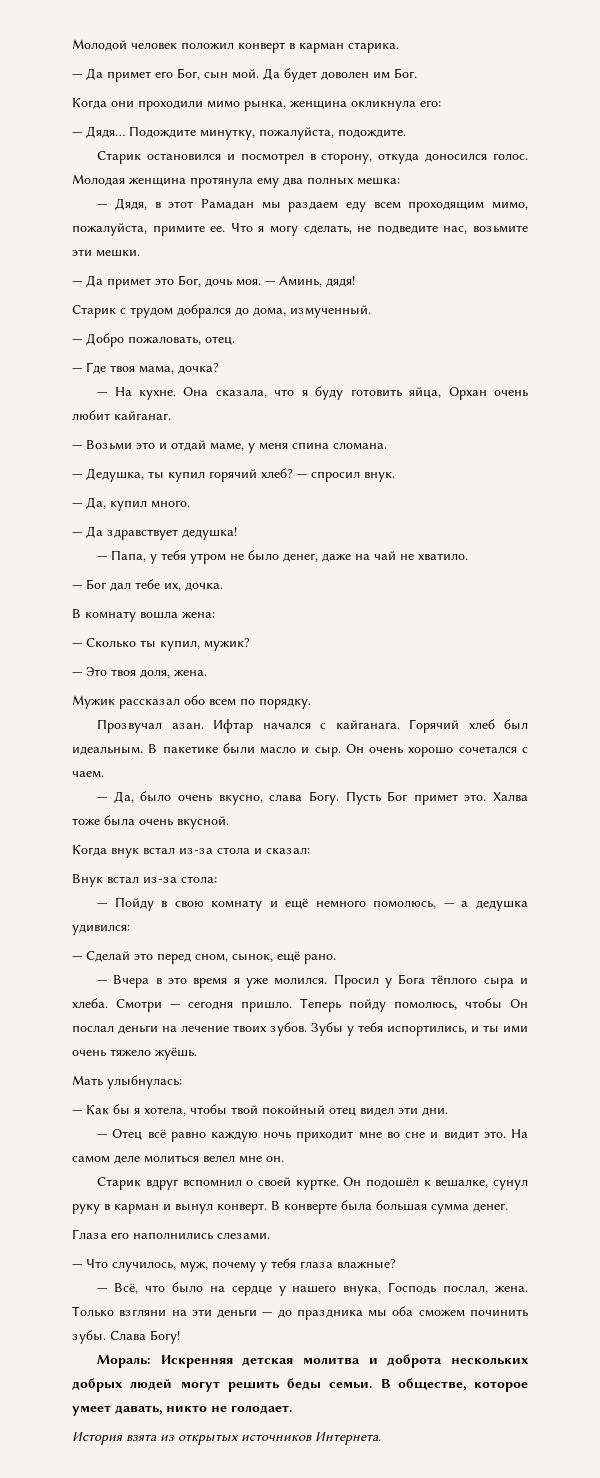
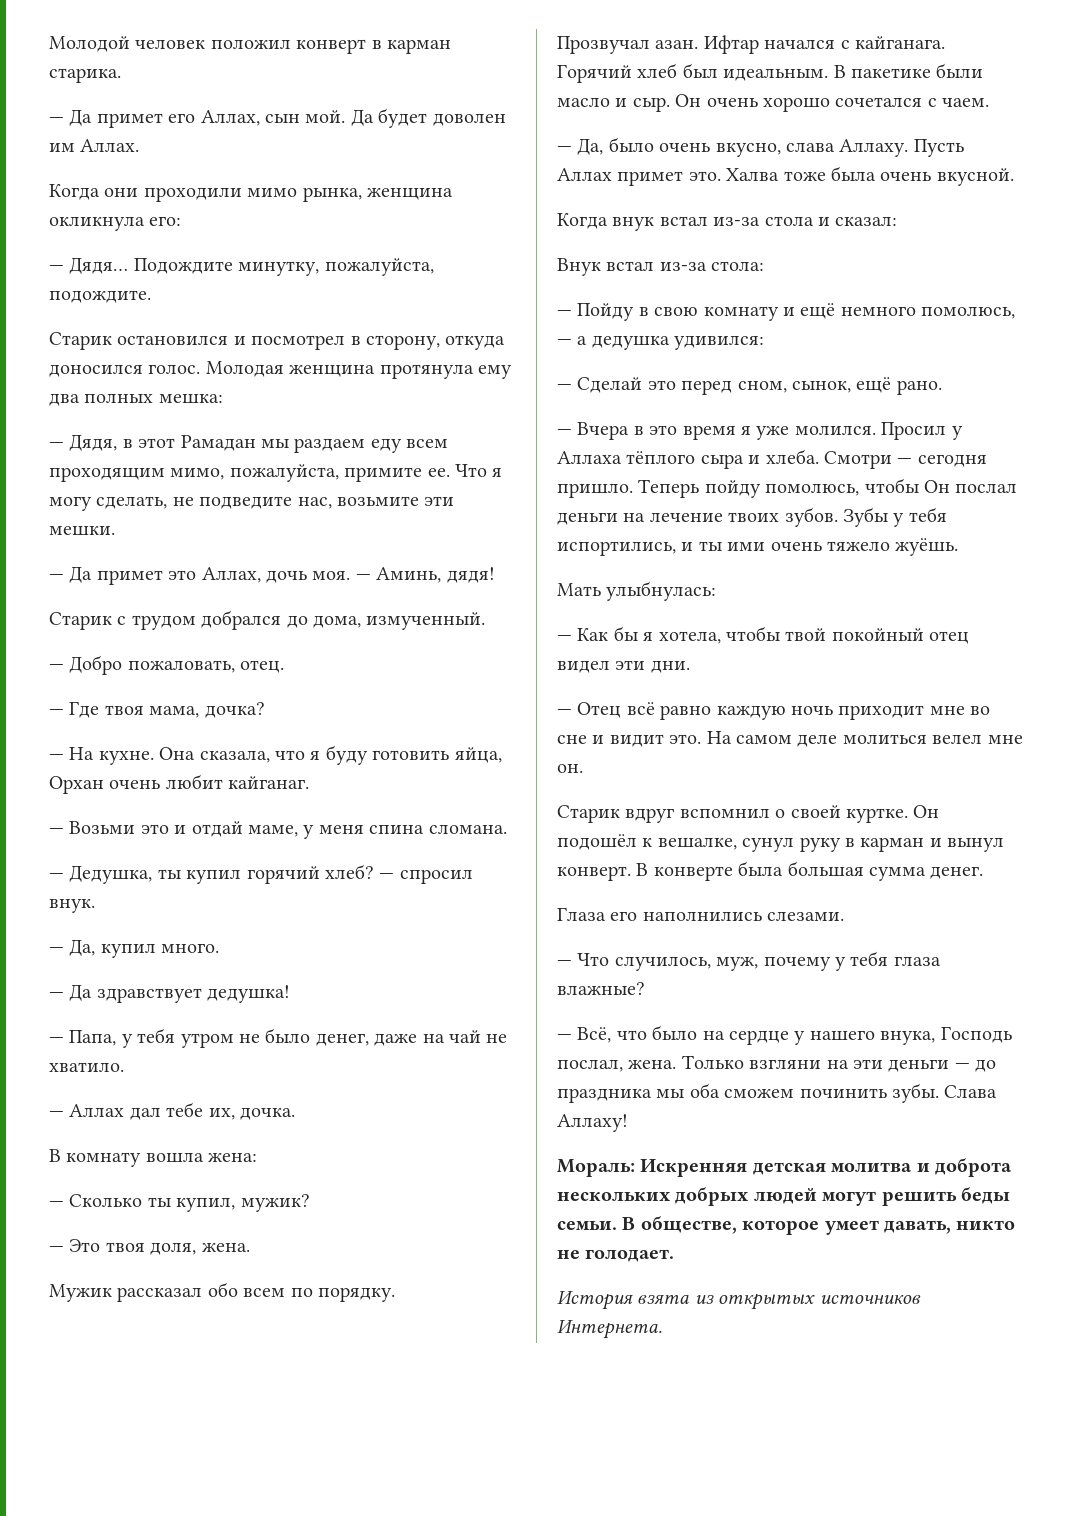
- — Да примет его Бог, сын мой.
+ — Да примет его Аллах, сын мой.
- Да будет доволен им Бог.
+ Да будет доволен им Аллах.
- — Да примет это Бог, дочь моя.
+ — Да примет это Аллах, дочь моя.
- — Бог дал тебе их, дочка.
+ — Аллах дал тебе их, дочка.
- — Да, было очень вкусно, слава Богу. Пусть Бог примет это.
+ — Да, было очень вкусно, слава Аллаху. Пусть Аллах примет это.
- Просил у Бога тёплого сыра и хлеба.
+ Просил у Аллаха тёплого сыра и хлеба.
- Слава Богу!
+ Слава Аллаху!

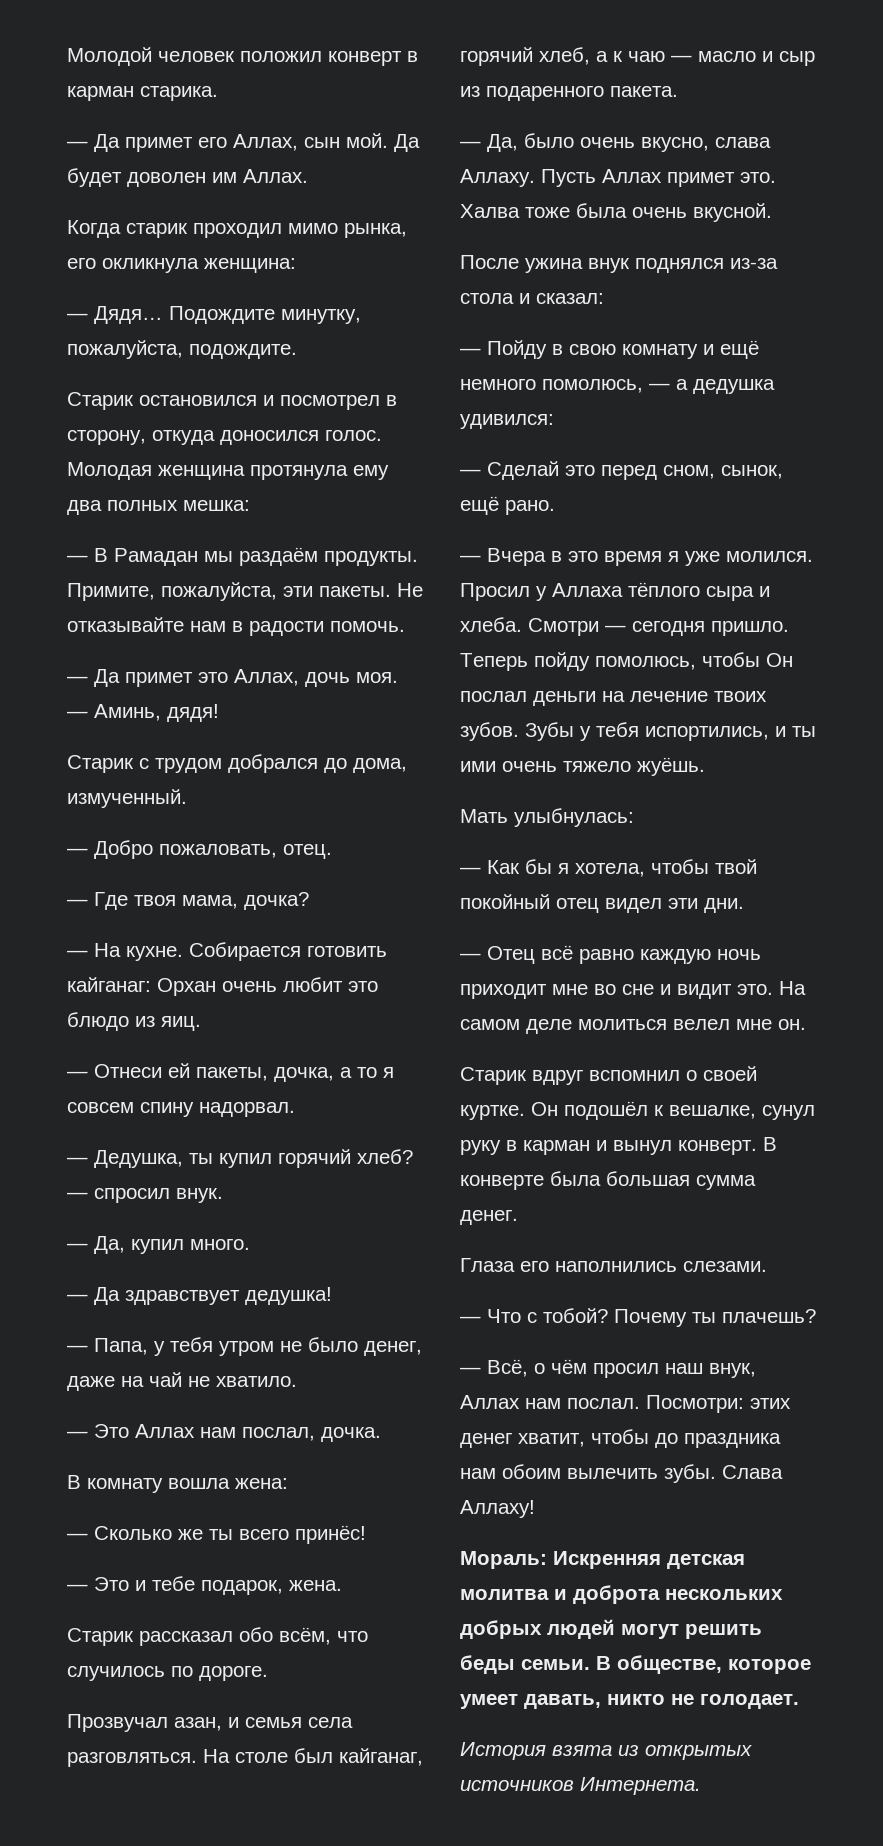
- Когда они проходили мимо рынка, женщина окликнула его:
+ Когда старик проходил мимо рынка, его окликнула женщина:
- — Дядя, в этот Рамадан мы раздаем еду всем проходящим мимо, пожалуйста, примите ее. Что я могу сделать, не подведите нас, возьмите эти мешки.
+ — В Рамадан мы раздаём продукты. Примите, пожалуйста, эти пакеты. Не отказывайте нам в радости помочь.
- Она сказала, что я буду готовить яйца, Орхан очень любит кайганаг.
- — Возьми это и отдай маме, у меня спина сломана.
+ Собирается готовить кайганаг: Орхан очень любит это блюдо из яиц.
+ — Отнеси ей пакеты, дочка, а то я совсем спину надорвал.
- — Аллах дал тебе их, дочка.
+ — Это Аллах нам послал, дочка.
- — Сколько ты купил, мужик?
- — Это твоя доля, жена.
+ — Сколько же ты всего принёс!
+ — Это и тебе подарок, жена.
- Мужик рассказал обо всем по порядку.
- Прозвучал азан. Ифтар начался с кайганага. Горячий хлеб был идеальным. В пакетике были масло и сыр. Он очень хорошо сочетался с чаем.
+ Старик рассказал обо всём, что случилось по дороге.
+ Прозвучал азан, и семья села разговляться. На столе был кайганаг, горячий хлеб, а к чаю — масло и сыр из подаренного пакета.
- Когда внук встал из-за стола и сказал:
+ После ужина внук поднялся из-за стола и сказал:
- Внук встал из-за стола:
- — Что случилось, муж, почему у тебя глаза влажные?
- — Всё, что было на сердце у нашего внука, Господь послал, жена. Только взгляни на эти деньги — до праздника мы оба сможем починить зубы.
+ — Что с тобой? Почему ты плачешь?
+ — Всё, о чём просил наш внук, Аллах нам послал. Посмотри: этих денег хватит, чтобы до праздника нам обоим вылечить зубы.

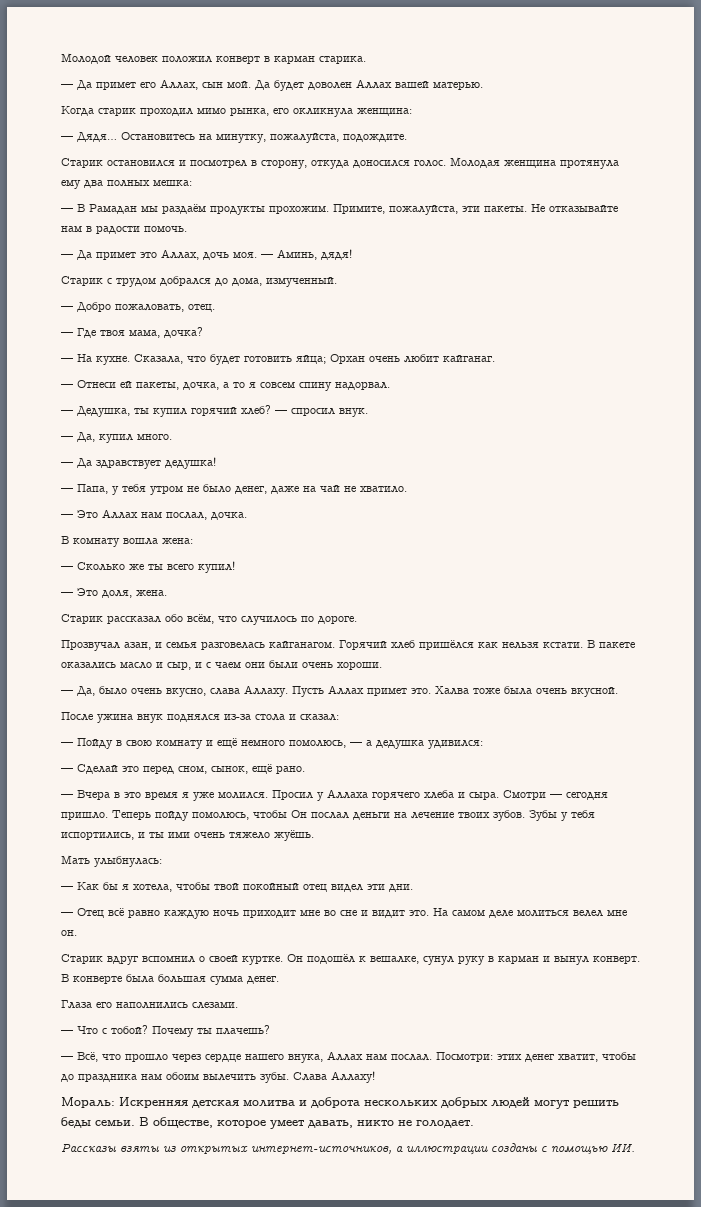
- Да будет доволен им Аллах.
+ Да будет доволен Аллах вашей матерью.
- Подождите минутку, пожалуйста, подождите.
+ Остановитесь на минутку, пожалуйста, подождите.
- — В Рамадан мы раздаём продукты.
+ — В Рамадан мы раздаём продукты прохожим.
- Собирается готовить кайганаг: Орхан очень любит это блюдо из яиц.
+ Сказала, что будет готовить яйца; Орхан очень любит кайганаг.
- — Сколько же ты всего принёс!
- — Это и тебе подарок, жена.
+ — Сколько же ты всего купил!
+ — Это доля, жена.
- Прозвучал азан, и семья села разговляться. На столе был кайганаг, горячий хлеб, а к чаю — масло и сыр из подаренного пакета.
+ Прозвучал азан, и семья разговелась кайганагом. Горячий хлеб пришёлся как нельзя кстати. В пакете оказались масло и сыр, и с чаем они были очень хороши.
- Просил у Аллаха тёплого сыра и хлеба.
+ Просил у Аллаха горячего хлеба и сыра.
- — Всё, о чём просил наш внук, Аллах нам послал.
+ — Всё, что прошло через сердце нашего внука, Аллах нам послал.
- История взята из открытых источников Интернета.
+ Рассказы взяты из открытых интернет-источников, а иллюстрации созданы с помощью ИИ.

